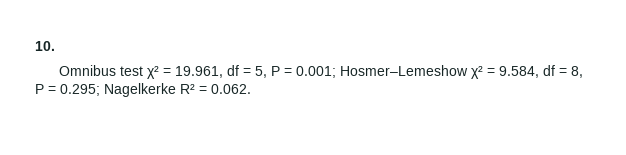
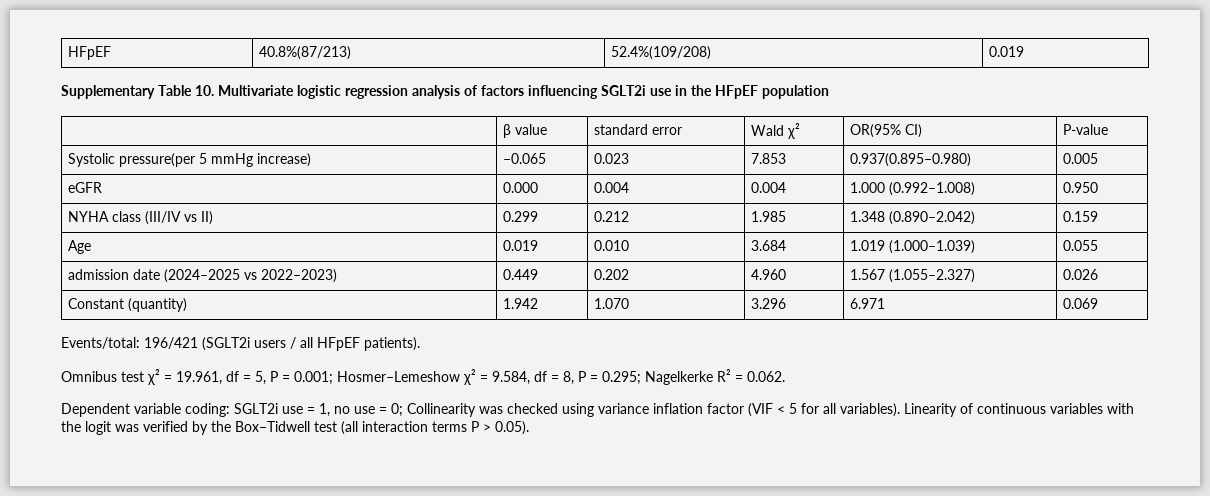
- 10.
+ HFpEF | 40.8%(87/213) | 52.4%(109/208) | 0.019
+ Supplementary Table 10. Multivariate logistic regression analysis of factors influencing SGLT2i use in the HFpEF population
+ | β value | standard error | Wald χ² | OR(95% CI) | P-value
+ Systolic pressure(per 5 mmHg increase) | –0.065 | 0.023 | 7.853 | 0.937(0.895–0.980) | 0.005
+ eGFR | 0.000 | 0.004 | 0.004 | 1.000 (0.992–1.008) | 0.950
+ NYHA class (III/IV vs II) | 0.299 | 0.212 | 1.985 | 1.348 (0.890–2.042) | 0.159
+ Age | 0.019 | 0.010 | 3.684 | 1.019 (1.000–1.039) | 0.055
+ admission date (2024–2025 vs 2022–2023) | 0.449 | 0.202 | 4.960 | 1.567 (1.055–2.327) | 0.026
+ Constant (quantity) | 1.942 | 1.070 | 3.296 | 6.971 | 0.069
+ Events/total: 196/421 (SGLT2i users / all HFpEF patients).
+ Dependent variable coding: SGLT2i use = 1, no use = 0; Collinearity was checked using variance inflation factor (VIF < 5 for all variables). Linearity of continuous variables with the logit was verified by the Box–Tidwell test (all interaction terms P > 0.05).

